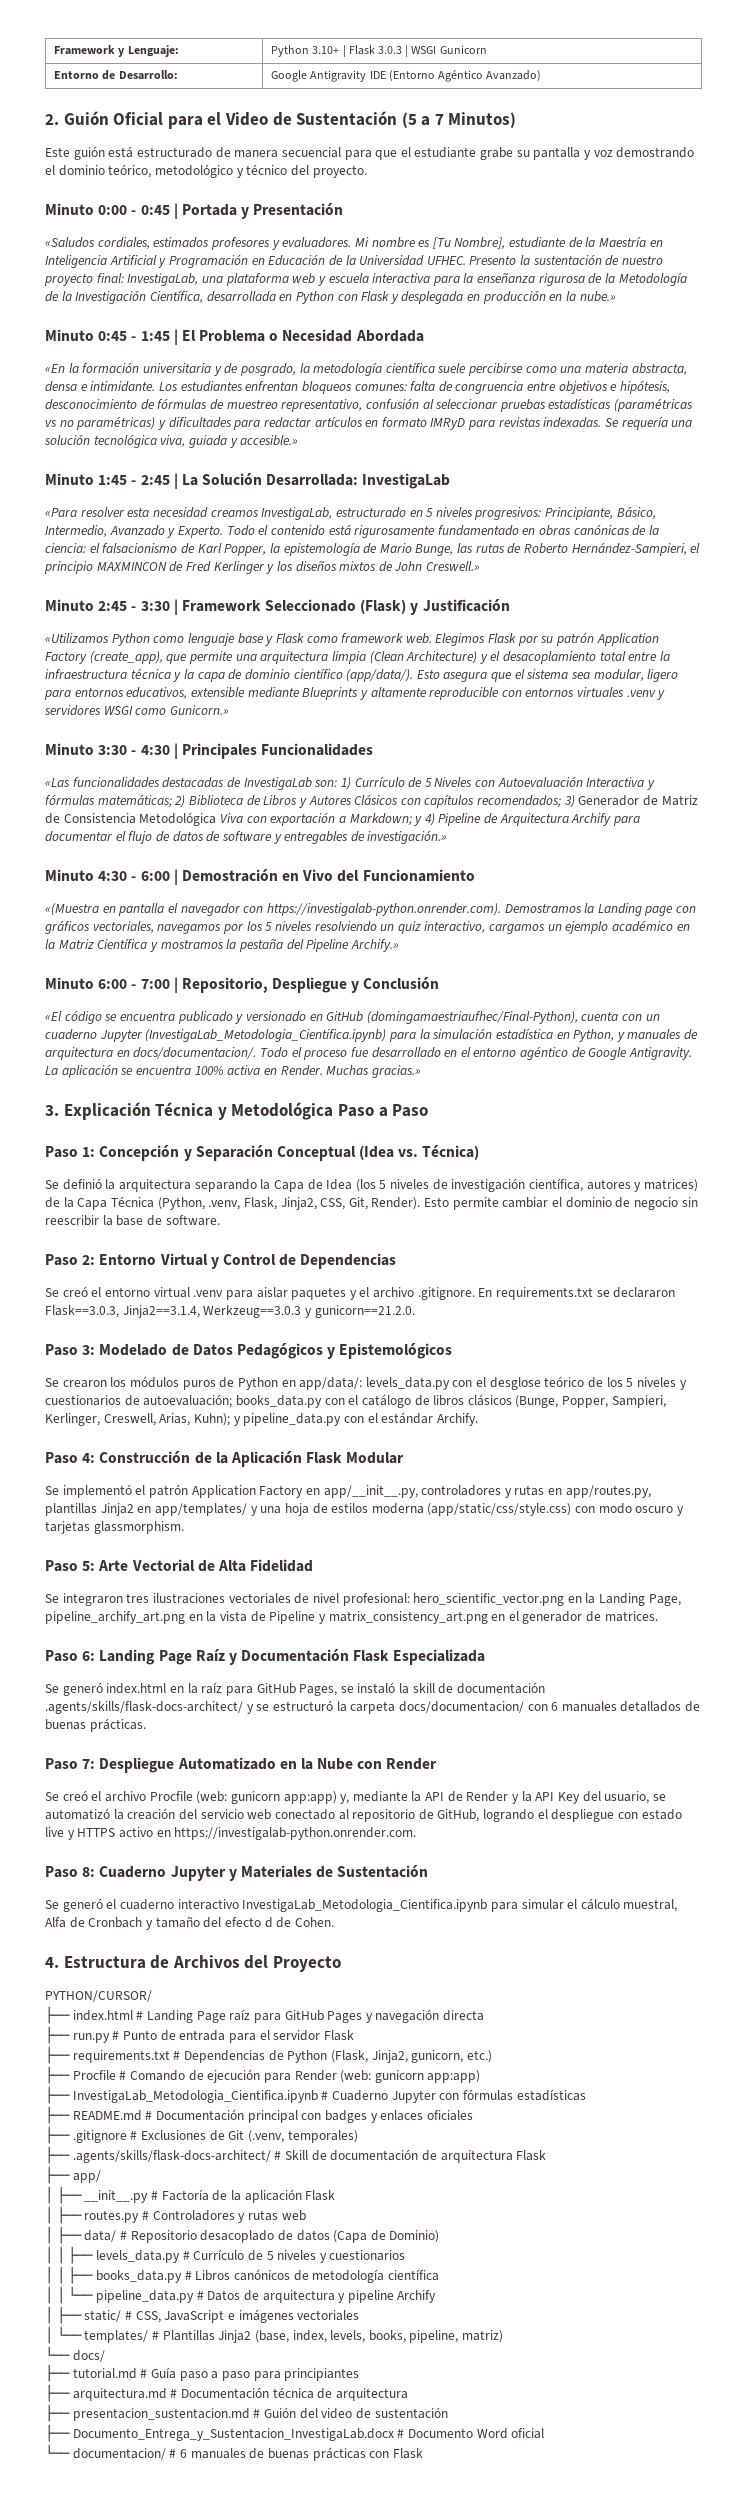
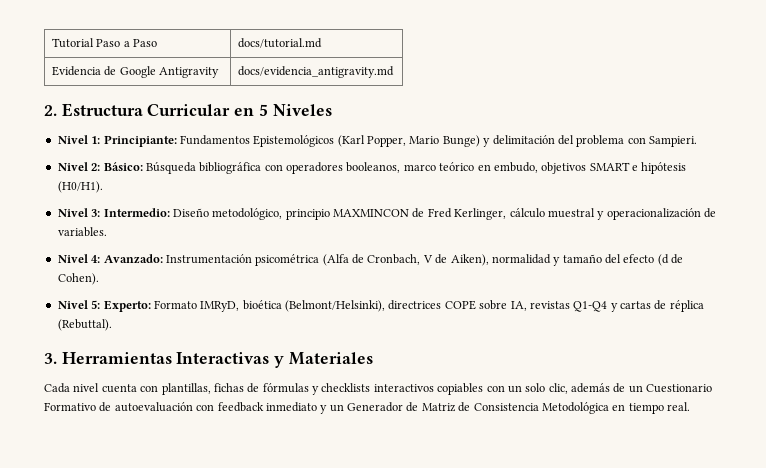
- Framework y Lenguaje: | Python 3.10+ | Flask 3.0.3 | WSGI Gunicorn
- Entorno de Desarrollo: | Google Antigravity IDE (Entorno Agéntico Avanzado)
- 2. Guión Oficial para el Video de Sustentación (5 a 7 Minutos)
- Este guión está estructurado de manera secuencial para que el estudiante grabe su pantalla y voz demostrando el dominio teórico, metodológico y técnico del proyecto.
- Minuto 0:00 - 0:45 | Portada y Presentación
- «Saludos cordiales, estimados profesores y evaluadores. Mi nombre es [Tu Nombre], estudiante de la Maestría en Inteligencia Artificial y Programación en Educación de la Universidad UFHEC. Presento la sustentación de nuestro proyecto final: InvestigaLab, una plataforma web y escuela interactiva para la enseñanza rigurosa de la Metodología de la Investigación Científica, desarrollada en Python con Flask y desplegada en producción en la nube.»
- Minuto 0:45 - 1:45 | El Problema o Necesidad Abordada
- «En la formación universitaria y de posgrado, la metodología científica suele percibirse como una materia abstracta, densa e intimidante. Los estudiantes enfrentan bloqueos comunes: falta de congruencia entre objetivos e hipótesis, desconocimiento de fórmulas de muestreo representativo, confusión al seleccionar pruebas estadísticas (paramétricas vs no paramétricas) y dificultades para redactar artículos en formato IMRyD para revistas indexadas. Se requería una solución tecnológica viva, guiada y accesible.»
- Minuto 1:45 - 2:45 | La Solución Desarrollada: InvestigaLab
- «Para resolver esta necesidad creamos InvestigaLab, estructurado en 5 niveles progresivos: Principiante, Básico, Intermedio, Avanzado y Experto. Todo el contenido está rigurosamente fundamentado en obras canónicas de la ciencia: el falsacionismo de Karl Popper, la epistemología de Mario Bunge, las rutas de Roberto Hernández-Sampieri, el principio MAXMINCON de Fred Kerlinger y los diseños mixtos de John Creswell.»
- Minuto 2:45 - 3:30 | Framework Seleccionado (Flask) y Justificación
- «Utilizamos Python como lenguaje base y Flask como framework web. Elegimos Flask por su patrón Application Factory (create_app), que permite una arquitectura limpia (Clean Architecture) y el desacoplamiento total entre la infraestructura técnica y la capa de dominio científico (app/data/). Esto asegura que el sistema sea modular, ligero para entornos educativos, extensible mediante Blueprints y altamente reproducible con entornos virtuales .venv y servidores WSGI como Gunicorn.»
- Minuto 3:30 - 4:30 | Principales Funcionalidades
- «Las funcionalidades destacadas de InvestigaLab son: 1) Currículo de 5 Niveles con Autoevaluación Interactiva y fórmulas matemáticas; 2) Biblioteca de Libros y Autores Clásicos con capítulos recomendados; 3) Generador de Matriz de Consistencia Metodológica Viva con exportación a Markdown; y 4) Pipeline de Arquitectura Archify para documentar el flujo de datos de software y entregables de investigación.»
- Minuto 4:30 - 6:00 | Demostración en Vivo del Funcionamiento
- «(Muestra en pantalla el navegador con https://investigalab-python.onrender.com). Demostramos la Landing page con gráficos vectoriales, navegamos por los 5 niveles resolviendo un quiz interactivo, cargamos un ejemplo académico en la Matriz Científica y mostramos la pestaña del Pipeline Archify.»
- Minuto 6:00 - 7:00 | Repositorio, Despliegue y Conclusión
- «El código se encuentra publicado y versionado en GitHub (domingamaestriaufhec/Final-Python), cuenta con un cuaderno Jupyter (InvestigaLab_Metodologia_Cientifica.ipynb) para la simulación estadística en Python, y manuales de arquitectura en docs/documentacion/. Todo el proceso fue desarrollado en el entorno agéntico de Google Antigravity. La aplicación se encuentra 100% activa en Render. Muchas gracias.»
- 3. Explicación Técnica y Metodológica Paso a Paso
- Paso 1: Concepción y Separación Conceptual (Idea vs. Técnica)
- Se definió la arquitectura separando la Capa de Idea (los 5 niveles de investigación científica, autores y matrices) de la Capa Técnica (Python, .venv, Flask, Jinja2, CSS, Git, Render). Esto permite cambiar el dominio de negocio sin reescribir la base de software.
- Paso 2: Entorno Virtual y Control de Dependencias
- Se creó el entorno virtual .venv para aislar paquetes y el archivo .gitignore. En requirements.txt se declararon Flask==3.0.3, Jinja2==3.1.4, Werkzeug==3.0.3 y gunicorn==21.2.0.
- Paso 3: Modelado de Datos Pedagógicos y Epistemológicos
- Se crearon los módulos puros de Python en app/data/: levels_data.py con el desglose teórico de los 5 niveles y cuestionarios de autoevaluación; books_data.py con el catálogo de libros clásicos (Bunge, Popper, Sampieri, Kerlinger, Creswell, Arias, Kuhn); y pipeline_data.py con el estándar Archify.
- Paso 4: Construcción de la Aplicación Flask Modular
- Se implementó el patrón Application Factory en app/__init__.py, controladores y rutas en app/routes.py, plantillas Jinja2 en app/templates/ y una hoja de estilos moderna (app/static/css/style.css) con modo oscuro y tarjetas glassmorphism.
- Paso 5: Arte Vectorial de Alta Fidelidad
- Se integraron tres ilustraciones vectoriales de nivel profesional: hero_scientific_vector.png en la Landing Page, pipeline_archify_art.png en la vista de Pipeline y matrix_consistency_art.png en el generador de matrices.
- Paso 6: Landing Page Raíz y Documentación Flask Especializada
- Se generó index.html en la raíz para GitHub Pages, se instaló la skill de documentación .agents/skills/flask-docs-architect/ y se estructuró la carpeta docs/documentacion/ con 6 manuales detallados de buenas prácticas.
- Paso 7: Despliegue Automatizado en la Nube con Render
- Se creó el archivo Procfile (web: gunicorn app:app) y, mediante la API de Render y la API Key del usuario, se automatizó la creación del servicio web conectado al repositorio de GitHub, logrando el despliegue con estado live y HTTPS activo en https://investigalab-python.onrender.com.
- Paso 8: Cuaderno Jupyter y Materiales de Sustentación
- Se generó el cuaderno interactivo InvestigaLab_Metodologia_Cientifica.ipynb para simular el cálculo muestral, Alfa de Cronbach y tamaño del efecto d de Cohen.
- 4. Estructura de Archivos del Proyecto
- PYTHON/CURSOR/
- ├── index.html # Landing Page raíz para GitHub Pages y navegación directa
- ├── run.py # Punto de entrada para el servidor Flask
- ├── requirements.txt # Dependencias de Python (Flask, Jinja2, gunicorn, etc.)
- ├── Procfile # Comando de ejecución para Render (web: gunicorn app:app)
- ├── InvestigaLab_Metodologia_Cientifica.ipynb # Cuaderno Jupyter con fórmulas estadísticas
- ├── README.md # Documentación principal con badges y enlaces oficiales
- ├── .gitignore # Exclusiones de Git (.venv, temporales)
- ├── .agents/skills/flask-docs-architect/ # Skill de documentación de arquitectura Flask
- ├── app/
- │ ├── __init__.py # Factoría de la aplicación Flask
- │ ├── routes.py # Controladores y rutas web
- │ ├── data/ # Repositorio desacoplado de datos (Capa de Dominio)
- │ │ ├── levels_data.py # Currículo de 5 niveles y cuestionarios
- │ │ ├── books_data.py # Libros canónicos de metodología científica
- │ │ └── pipeline_data.py # Datos de arquitectura y pipeline Archify
- │ ├── static/ # CSS, JavaScript e imágenes vectoriales
- │ └── templates/ # Plantillas Jinja2 (base, index, levels, books, pipeline, matriz)
- └── docs/
- ├── tutorial.md # Guía paso a paso para principiantes
- ├── arquitectura.md # Documentación técnica de arquitectura
- ├── presentacion_sustentacion.md # Guión del video de sustentación
- ├── Documento_Entrega_y_Sustentacion_InvestigaLab.docx # Documento Word oficial
- └── documentacion/ # 6 manuales de buenas prácticas con Flask
+ Tutorial Paso a Paso | docs/tutorial.md
+ Evidencia de Google Antigravity | docs/evidencia_antigravity.md
+ 2. Estructura Curricular en 5 Niveles
+ Nivel 1: Principiante: Fundamentos Epistemológicos (Karl Popper, Mario Bunge) y delimitación del problema con Sampieri.
+ Nivel 2: Básico: Búsqueda bibliográfica con operadores booleanos, marco teórico en embudo, objetivos SMART e hipótesis (H0/H1).
+ Nivel 3: Intermedio: Diseño metodológico, principio MAXMINCON de Fred Kerlinger, cálculo muestral y operacionalización de variables.
+ Nivel 4: Avanzado: Instrumentación psicométrica (Alfa de Cronbach, V de Aiken), normalidad y tamaño del efecto (d de Cohen).
+ Nivel 5: Experto: Formato IMRyD, bioética (Belmont/Helsinki), directrices COPE sobre IA, revistas Q1-Q4 y cartas de réplica (Rebuttal).
+ 3. Herramientas Interactivas y Materiales
+ Cada nivel cuenta con plantillas, fichas de fórmulas y checklists interactivos copiables con un solo clic, además de un Cuestionario Formativo de autoevaluación con feedback inmediato y un Generador de Matriz de Consistencia Metodológica en tiempo real.

